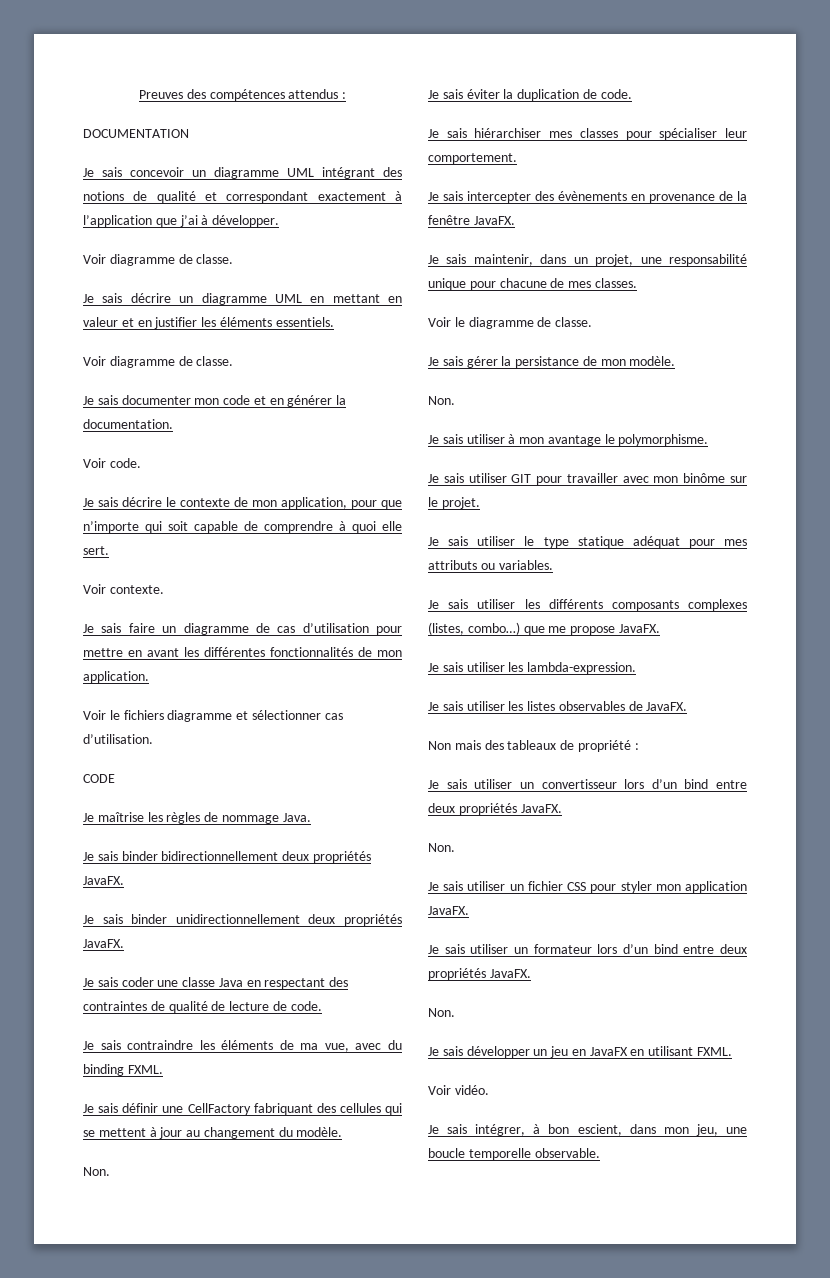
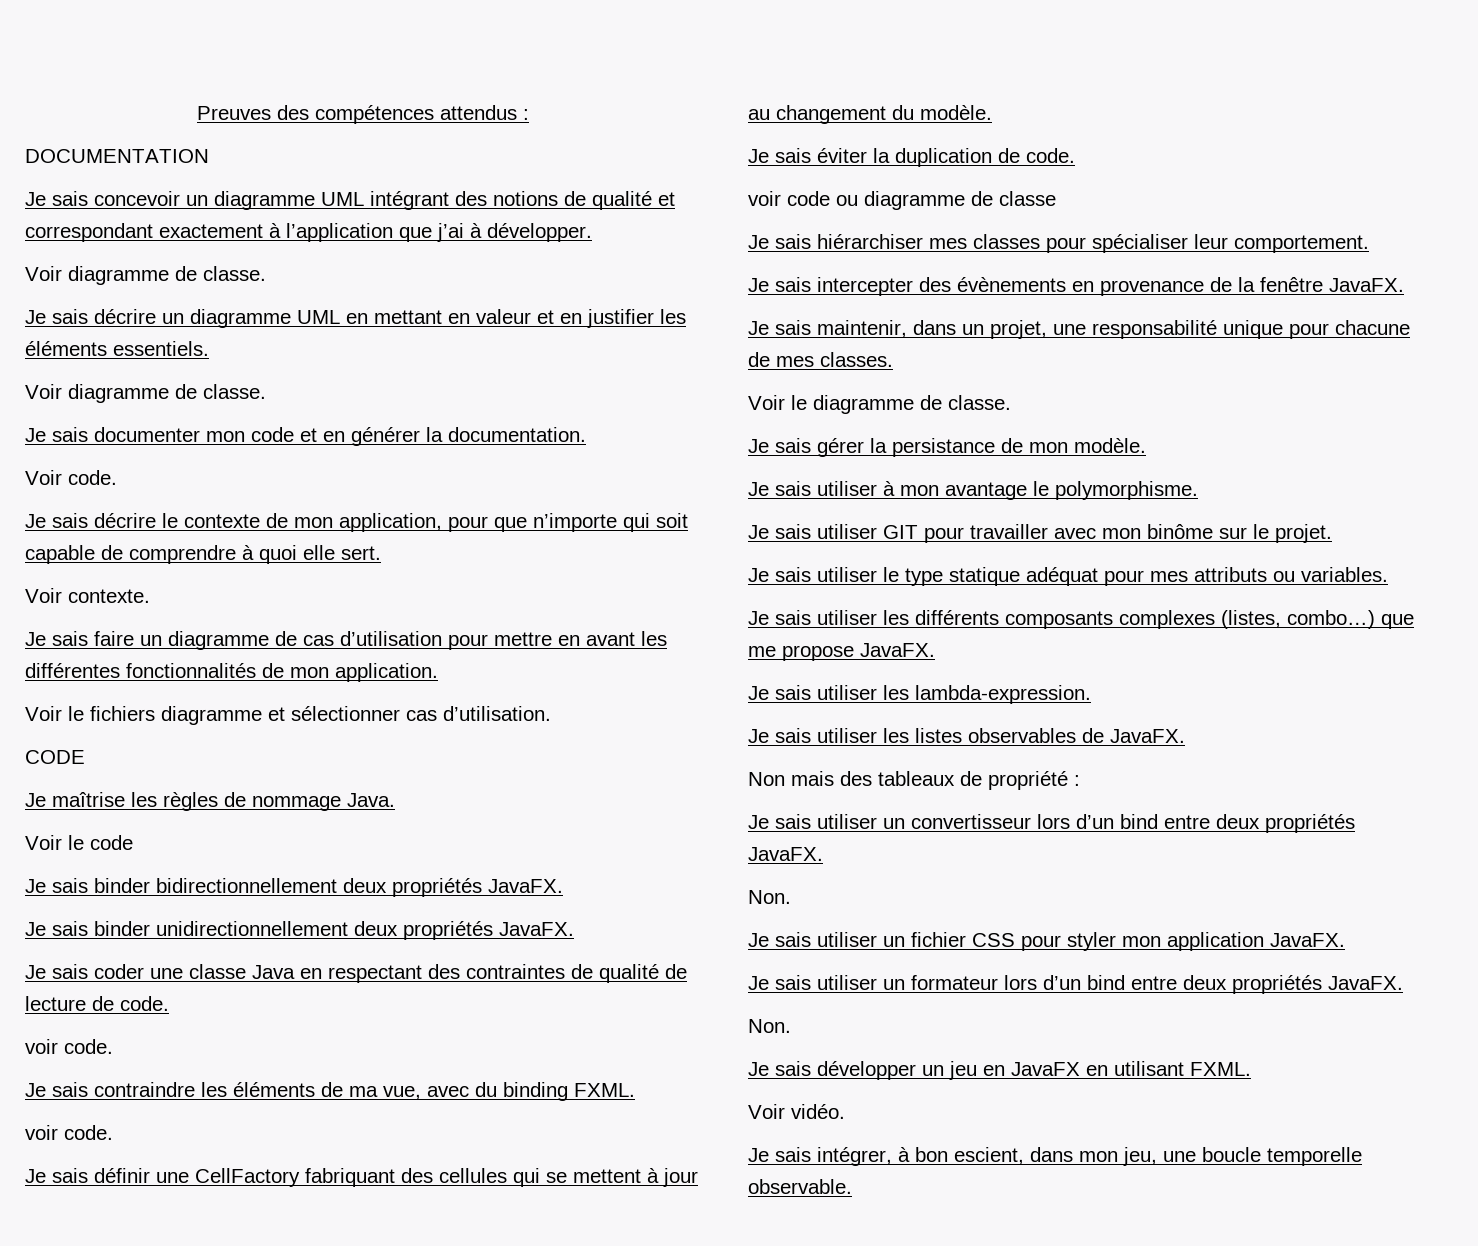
+ Voir le code
  Je sais coder une classe Java en respectant des contraintes de qualité de lecture de code.
+ voir code.
  Je sais contraindre les éléments de ma vue, avec du binding FXML.
+ voir code.
  Je sais définir une CellFactory fabriquant des cellules qui se mettent à jour au changement du modèle.
- Non.
+ voir code ou diagramme de classe
  Je sais gérer la persistance de mon modèle.
- Non.

